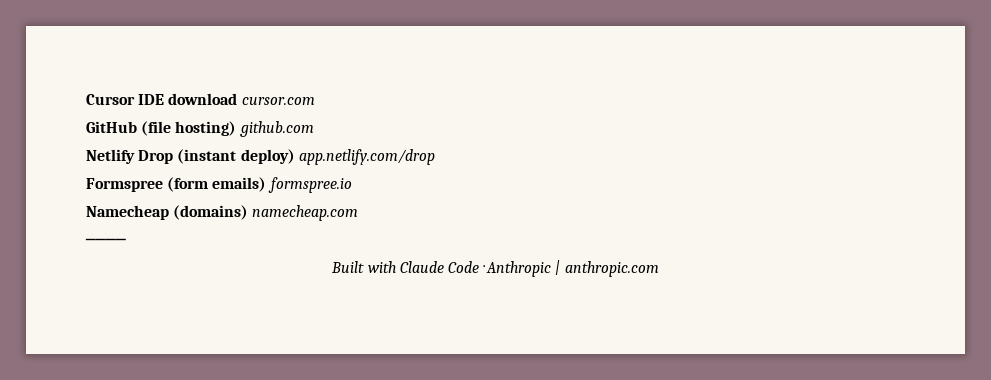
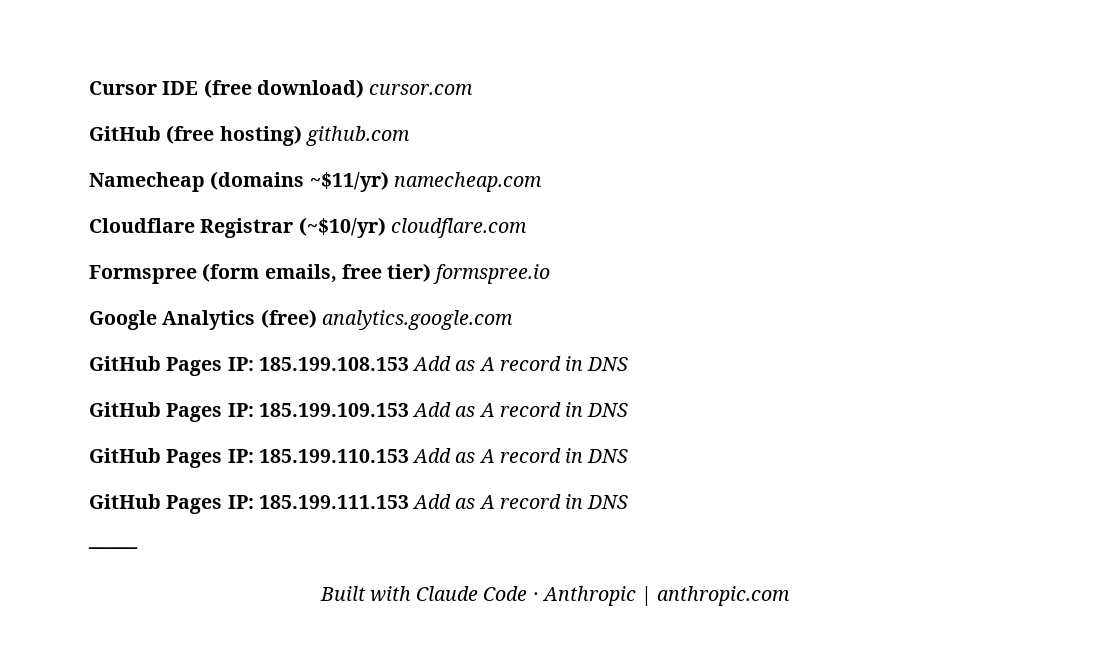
- Cursor IDE download cursor.com
+ Cursor IDE (free download) cursor.com
- GitHub (file hosting) github.com
+ GitHub (free hosting) github.com
- Netlify Drop (instant deploy) app.netlify.com/drop
- Formspree (form emails) formspree.io
- Namecheap (domains) namecheap.com
+ Namecheap (domains ~$11/yr) namecheap.com
+ Cloudflare Registrar (~$10/yr) cloudflare.com
+ Formspree (form emails, free tier) formspree.io
+ Google Analytics (free) analytics.google.com
+ GitHub Pages IP: 185.199.108.153 Add as A record in DNS
+ GitHub Pages IP: 185.199.109.153 Add as A record in DNS
+ GitHub Pages IP: 185.199.110.153 Add as A record in DNS
+ GitHub Pages IP: 185.199.111.153 Add as A record in DNS

